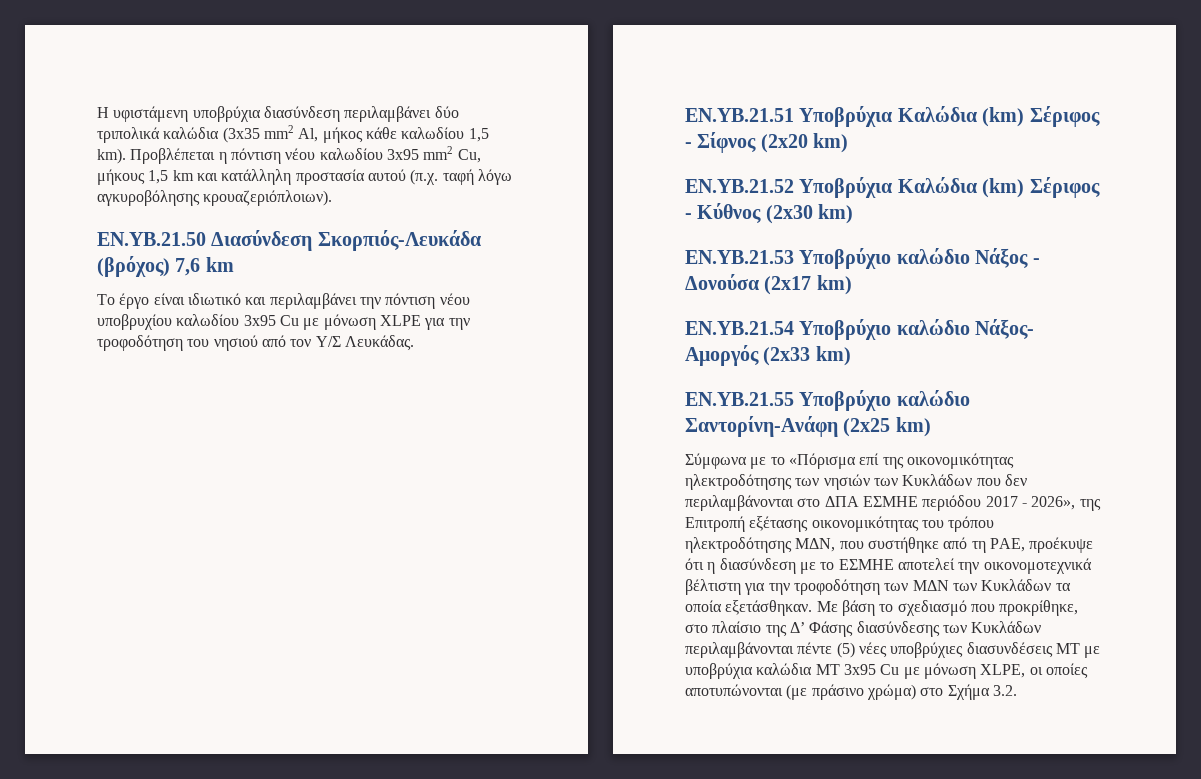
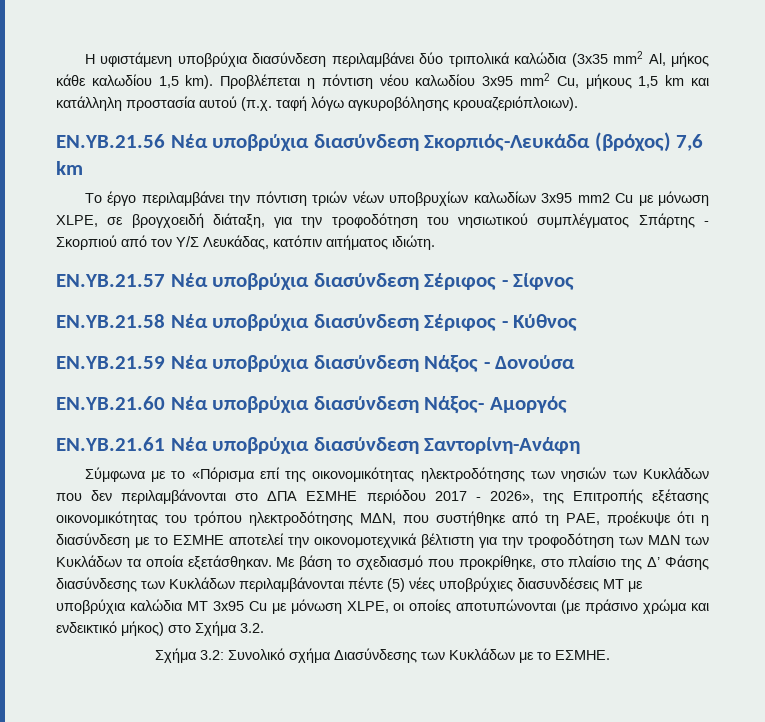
- ΕΝ.ΥΒ.21.50 Διασύνδεση Σκορπιός-Λευκάδα (βρόχος) 7,6 km
+ ΕΝ.ΥΒ.21.56 Νέα υποβρύχια διασύνδεση Σκορπιός-Λευκάδα (βρόχος) 7,6 km
- Το έργο είναι ιδιωτικό και περιλαμβάνει την πόντιση νέου υποβρυχίου καλωδίου 3x95 Cu με μόνωση XLPE για την τροφοδότηση του νησιού από τον Υ/Σ Λευκάδας.
- ΕΝ.ΥΒ.21.51 Υποβρύχια Καλώδια (km) Σέριφος - Σίφνος (2x20 km)
- ΕΝ.ΥΒ.21.52 Υποβρύχια Καλώδια (km) Σέριφος - Κύθνος (2x30 km)
- ΕΝ.ΥΒ.21.53 Υποβρύχιο καλώδιο Νάξος - Δονούσα (2x17 km)
- ΕΝ.ΥΒ.21.54 Υποβρύχιο καλώδιο Νάξος- Αμοργός (2x33 km)
- ΕΝ.ΥΒ.21.55 Υποβρύχιο καλώδιο Σαντορίνη-Ανάφη (2x25 km)
+ Το έργο περιλαμβάνει την πόντιση τριών νέων υποβρυχίων καλωδίων 3x95 mm2 Cu με μόνωση XLPE, σε βρογχοειδή διάταξη, για την τροφοδότηση του νησιωτικού συμπλέγματος Σπάρτης - Σκορπιού από τον Υ/Σ Λευκάδας, κατόπιν αιτήματος ιδιώτη.
+ ΕΝ.ΥΒ.21.57 Νέα υποβρύχια διασύνδεση Σέριφος - Σίφνος
+ ΕΝ.ΥΒ.21.58 Νέα υποβρύχια διασύνδεση Σέριφος - Κύθνος
+ ΕΝ.ΥΒ.21.59 Νέα υποβρύχια διασύνδεση Νάξος - Δονούσα
+ ΕΝ.ΥΒ.21.60 Νέα υποβρύχια διασύνδεση Νάξος- Αμοργός
+ ΕΝ.ΥΒ.21.61 Νέα υποβρύχια διασύνδεση Σαντορίνη-Ανάφη
- Σύμφωνα με το «Πόρισμα επί της οικονομικότητας ηλεκτροδότησης των νησιών των Κυκλάδων που δεν περιλαμβάνονται στο ΔΠΑ ΕΣΜΗΕ περιόδου 2017 - 2026», της Επιτροπή εξέτασης οικονομικότητας του τρόπου ηλεκτροδότησης ΜΔΝ, που συστήθηκε από τη ΡΑΕ, προέκυψε ότι η διασύνδεση με το ΕΣΜΗΕ αποτελεί την οικονομοτεχνικά βέλτιστη για την τροφοδότηση των ΜΔΝ των Κυκλάδων τα οποία εξετάσθηκαν.
+ Σύμφωνα με το «Πόρισμα επί της οικονομικότητας ηλεκτροδότησης των νησιών των Κυκλάδων που δεν περιλαμβάνονται στο ΔΠΑ ΕΣΜΗΕ περιόδου 2017 - 2026», της Επιτροπής εξέτασης οικονομικότητας του τρόπου ηλεκτροδότησης ΜΔΝ, που συστήθηκε από τη ΡΑΕ, προέκυψε ότι η διασύνδεση με το ΕΣΜΗΕ αποτελεί την οικονομοτεχνικά βέλτιστη για την τροφοδότηση των ΜΔΝ των Κυκλάδων τα οποία εξετάσθηκαν.
- Με βάση το σχεδιασμό που προκρίθηκε, στο πλαίσιο της Δ’ Φάσης διασύνδεσης των Κυκλάδων περιλαμβάνονται πέντε (5) νέες υποβρύχιες διασυνδέσεις ΜΤ με υποβρύχια καλώδια ΜΤ 3x95 Cu με μόνωση XLPE, οι οποίες αποτυπώνονται (με πράσινο χρώμα) στο Σχήμα 3.2.
+ Με βάση το σχεδιασμό που προκρίθηκε, στο πλαίσιο της Δ’ Φάσης διασύνδεσης των Κυκλάδων περιλαμβάνονται πέντε (5) νέες υποβρύχιες διασυνδέσεις ΜΤ με υποβρύχια καλώδια ΜΤ 3x95 Cu με μόνωση XLPE, οι οποίες αποτυπώνονται (με πράσινο χρώμα και ενδεικτικό μήκος) στο Σχήμα 3.2.
+ Σχήμα 3.2: Συνολικό σχήμα Διασύνδεσης των Κυκλάδων με το ΕΣΜΗΕ.

